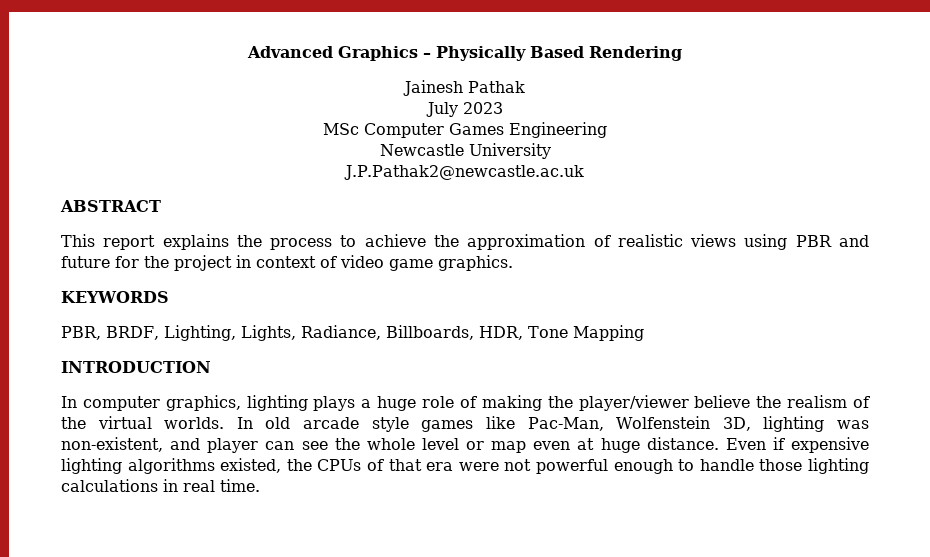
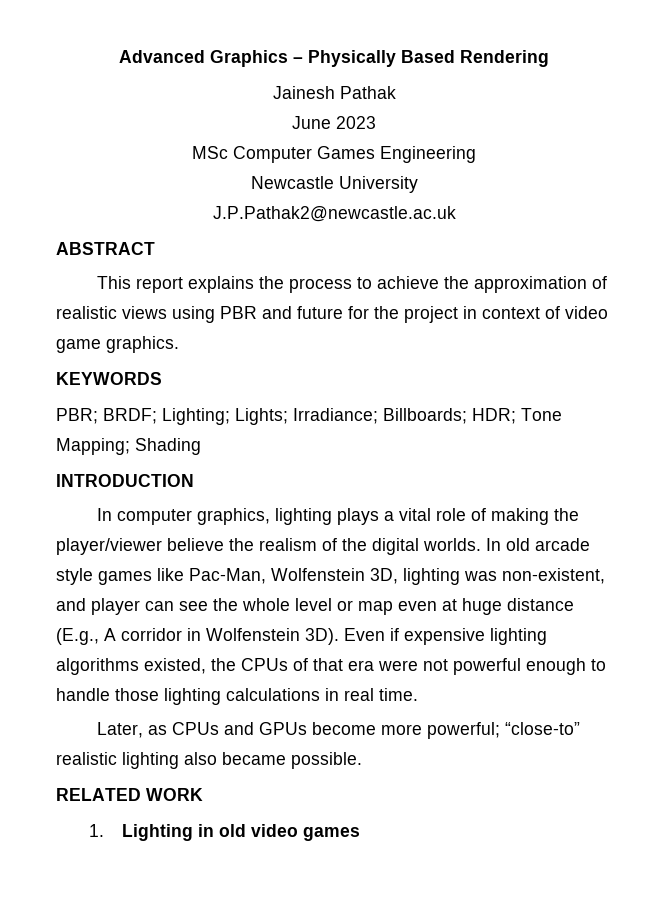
- July 2023
+ June 2023
- PBR, BRDF, Lighting, Lights, Radiance, Billboards, HDR, Tone Mapping
+ PBR; BRDF; Lighting; Lights; Irradiance; Billboards; HDR; Tone Mapping; Shading
- In computer graphics, lighting plays a huge role of making the player/viewer believe the realism of the virtual worlds.
+ In computer graphics, lighting plays a vital role of making the player/viewer believe the realism of the digital worlds.
- In old arcade style games like Pac-Man, Wolfenstein 3D, lighting was non-existent, and player can see the whole level or map even at huge distance.
+ In old arcade style games like Pac-Man, Wolfenstein 3D, lighting was non-existent, and player can see the whole level or map even at huge distance (E.g., A corridor in Wolfenstein 3D).
+ Later, as CPUs and GPUs become more powerful; “close-to” realistic lighting also became possible.
+ RELATED WORK
+ 1. Lighting in old video games

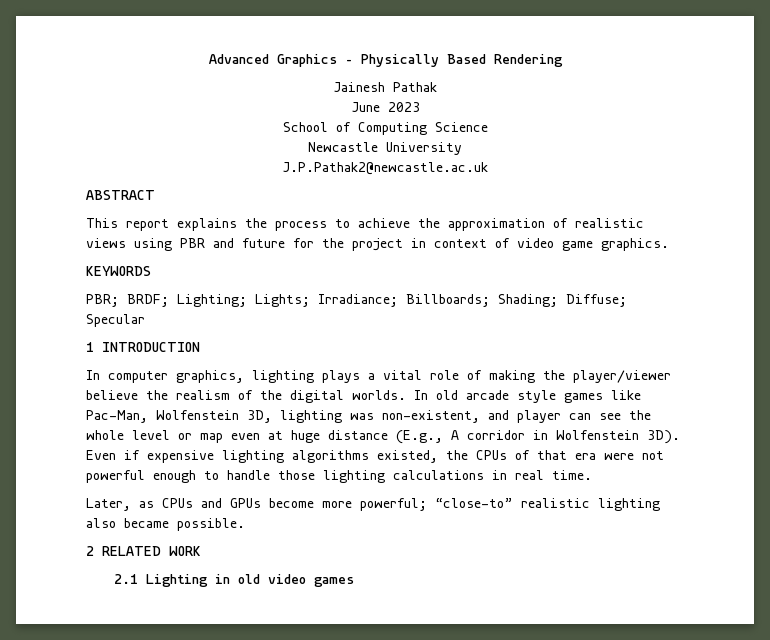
- MSc Computer Games Engineering
+ School of Computing Science
- PBR; BRDF; Lighting; Lights; Irradiance; Billboards; HDR; Tone Mapping; Shading
- INTRODUCTION
+ PBR; BRDF; Lighting; Lights; Irradiance; Billboards; Shading; Diffuse; Specular
+ 1 INTRODUCTION
- RELATED WORK
+ 2 RELATED WORK
- 1. Lighting in old video games
+ 2.1 Lighting in old video games

